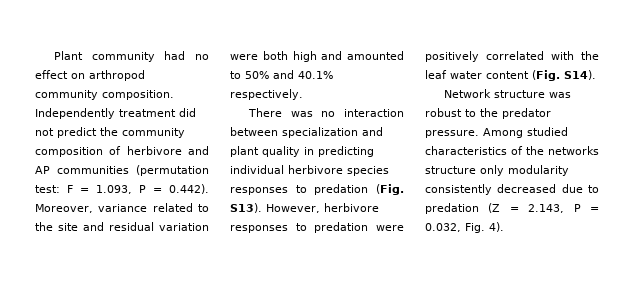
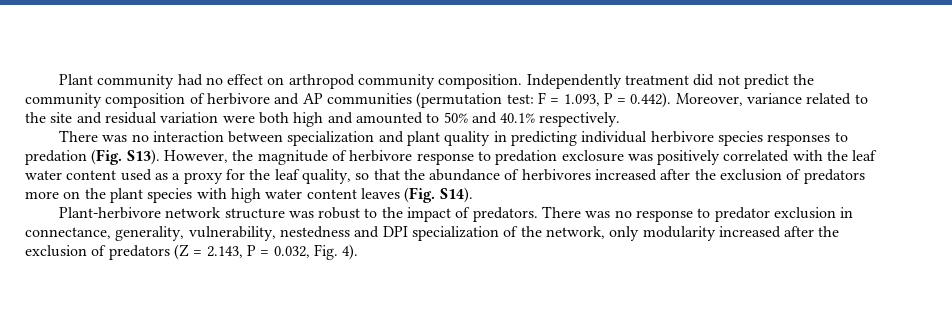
- However, herbivore responses to predation were positively correlated with the leaf water content (Fig. S14).
+ However, the magnitude of herbivore response to predation exclosure was positively correlated with the leaf water content used as a proxy for the leaf quality, so that the abundance of herbivores increased after the exclusion of predators more on the plant species with high water content leaves (Fig. S14).
- Network structure was robust to the predator pressure. Among studied characteristics of the networks structure only modularity consistently decreased due to predation (Z = 2.143, P = 0.032, Fig. 4).
+ Plant-herbivore network structure was robust to the impact of predators. There was no response to predator exclusion in connectance, generality, vulnerability, nestedness and DPI specialization of the network, only modularity increased after the exclusion of predators (Z = 2.143, P = 0.032, Fig. 4).

